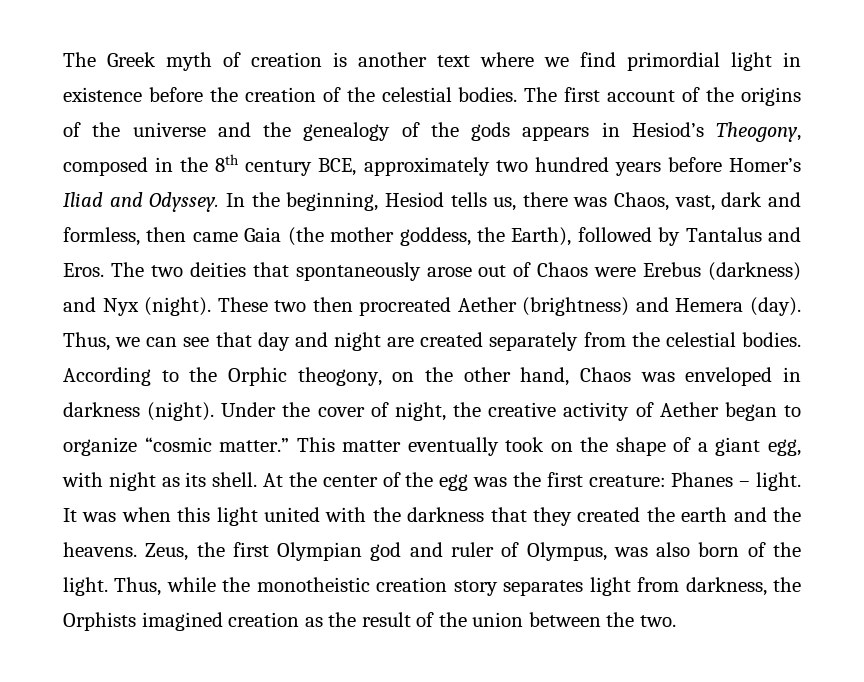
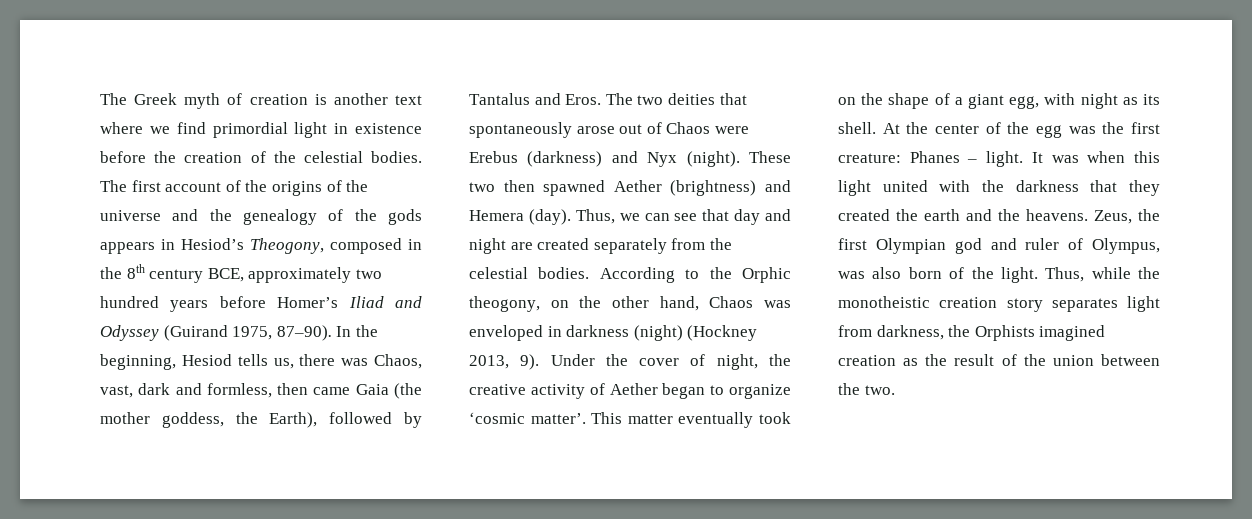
- The first account of the origins of the universe and the genealogy of the gods appears in Hesiod’s Theogony, composed in the 8th century BCE, approximately two hundred years before Homer’s Iliad and Odyssey.
+ The first account of the origins of the universe and the genealogy of the gods appears in Hesiod’s Theogony, composed in the 8th century BCE, approximately two hundred years before Homer’s Iliad and Odyssey (Guirand 1975, 87–90).
- These two then procreated Aether (brightness) and Hemera (day).
+ These two then spawned Aether (brightness) and Hemera (day).
- According to the Orphic theogony, on the other hand, Chaos was enveloped in darkness (night).
+ According to the Orphic theogony, on the other hand, Chaos was enveloped in darkness (night) (Hockney 2013, 9).
- Under the cover of night, the creative activity of Aether began to organize “cosmic matter.”
+ Under the cover of night, the creative activity of Aether began to organize ‘cosmic matter’.

